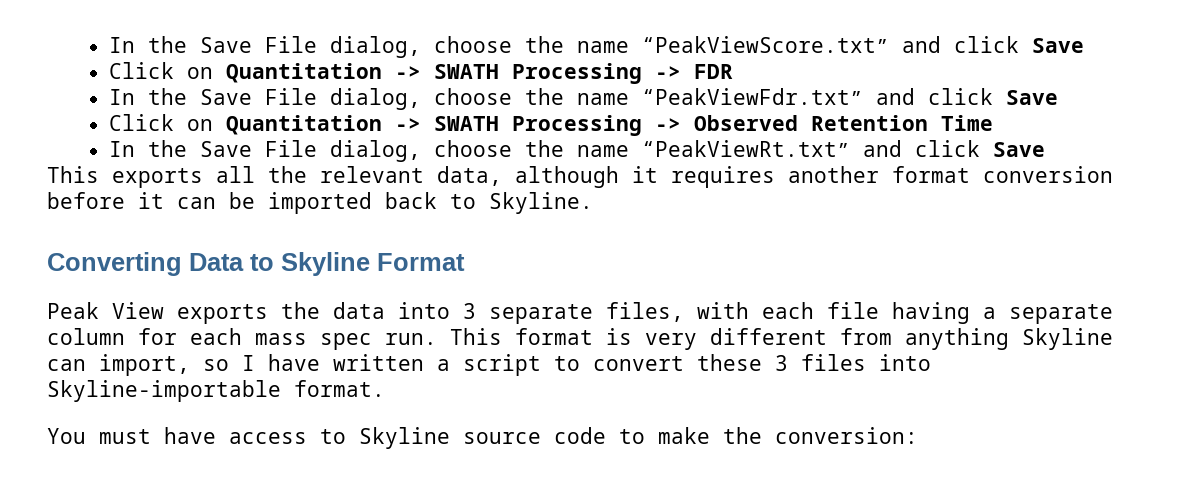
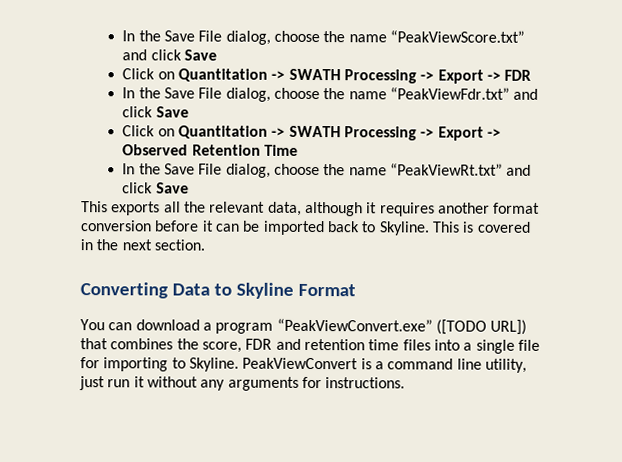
- Click on Quantitation -> SWATH Processing -> FDR
+ Click on Quantitation -> SWATH Processing -> Export -> FDR
- Click on Quantitation -> SWATH Processing -> Observed Retention Time
+ Click on Quantitation -> SWATH Processing -> Export -> Observed Retention Time
+ This is covered in the next section.
- Peak View exports the data into 3 separate files, with each file having a separate column for each mass spec run. This format is very different from anything Skyline can import, so I have written a script to convert these 3 files into Skyline-importable format.
- You must have access to Skyline source code to make the conversion:
+ You can download a program “PeakViewConvert.exe” ([TODO URL]) that combines the score, FDR and retention time files into a single file for importing to Skyline. PeakViewConvert is a command line utility, just run it without any arguments for instructions.

